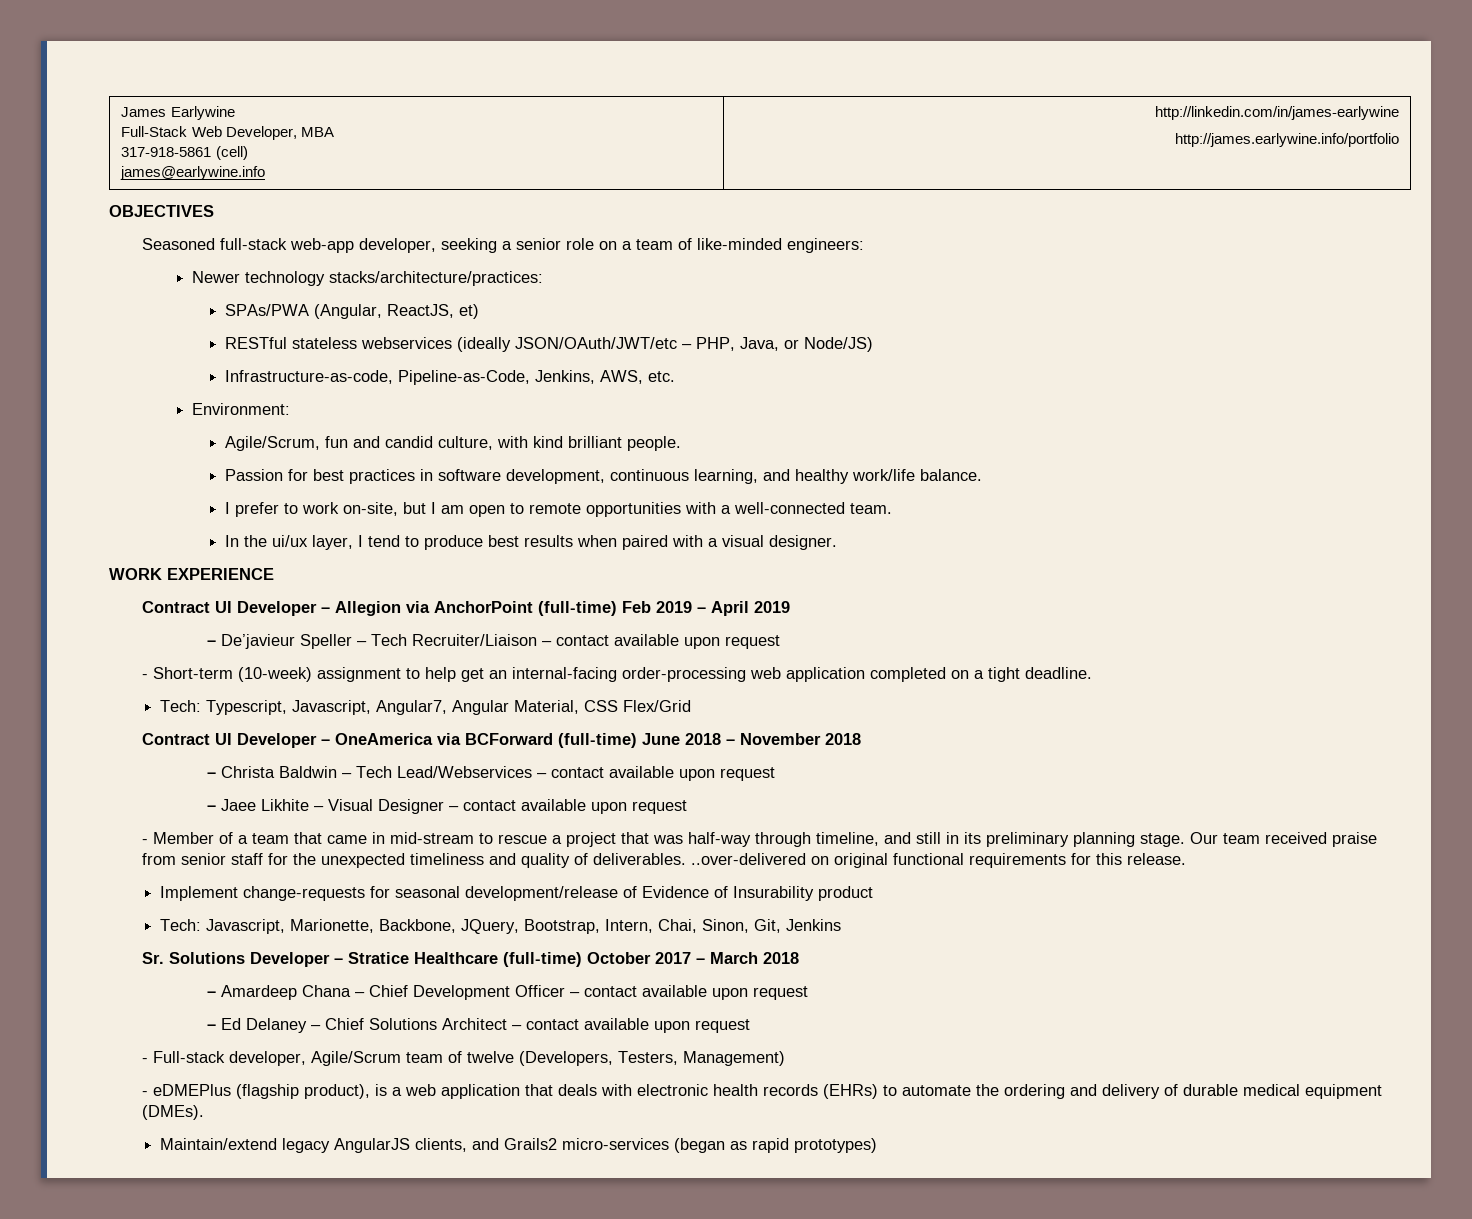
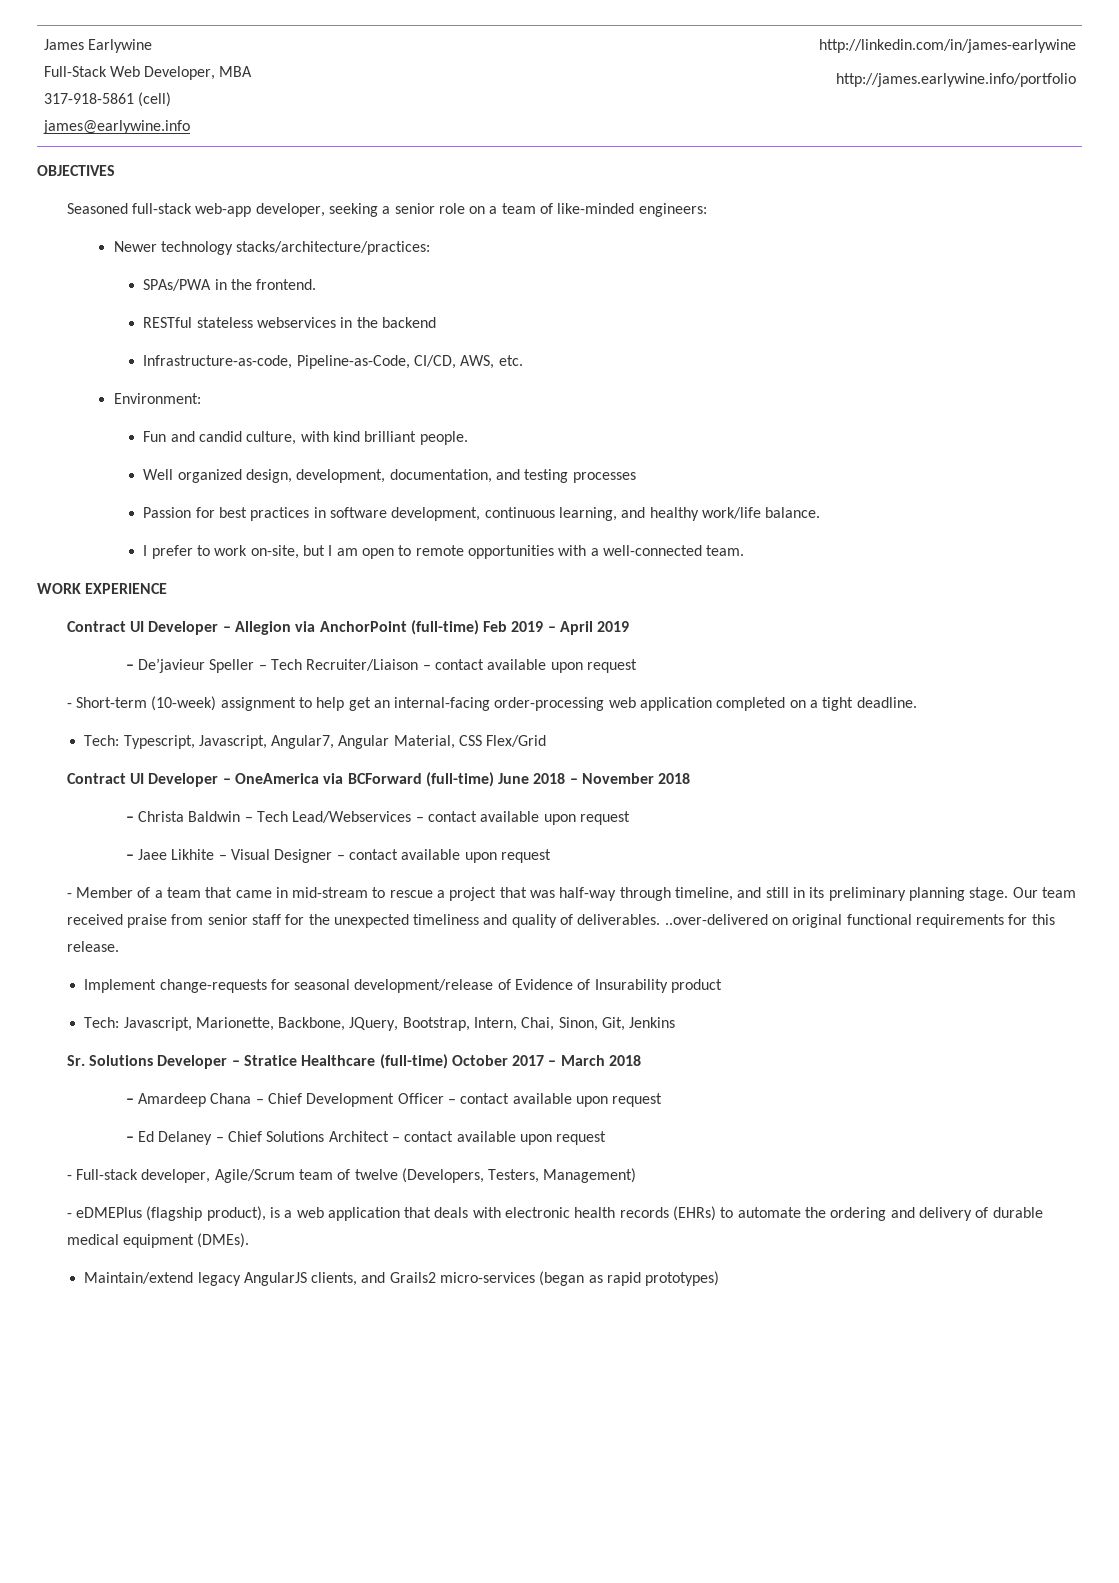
- SPAs/PWA (Angular, ReactJS, et)
+ SPAs/PWA in the frontend.
- RESTful stateless webservices (ideally JSON/OAuth/JWT/etc – PHP, Java, or Node/JS)
+ RESTful stateless webservices in the backend
- Infrastructure-as-code, Pipeline-as-Code, Jenkins, AWS, etc.
+ Infrastructure-as-code, Pipeline-as-Code, CI/CD, AWS, etc.
- Agile/Scrum, fun and candid culture, with kind brilliant people.
+ Fun and candid culture, with kind brilliant people.
+ Well organized design, development, documentation, and testing processes
- In the ui/ux layer, I tend to produce best results when paired with a visual designer.

